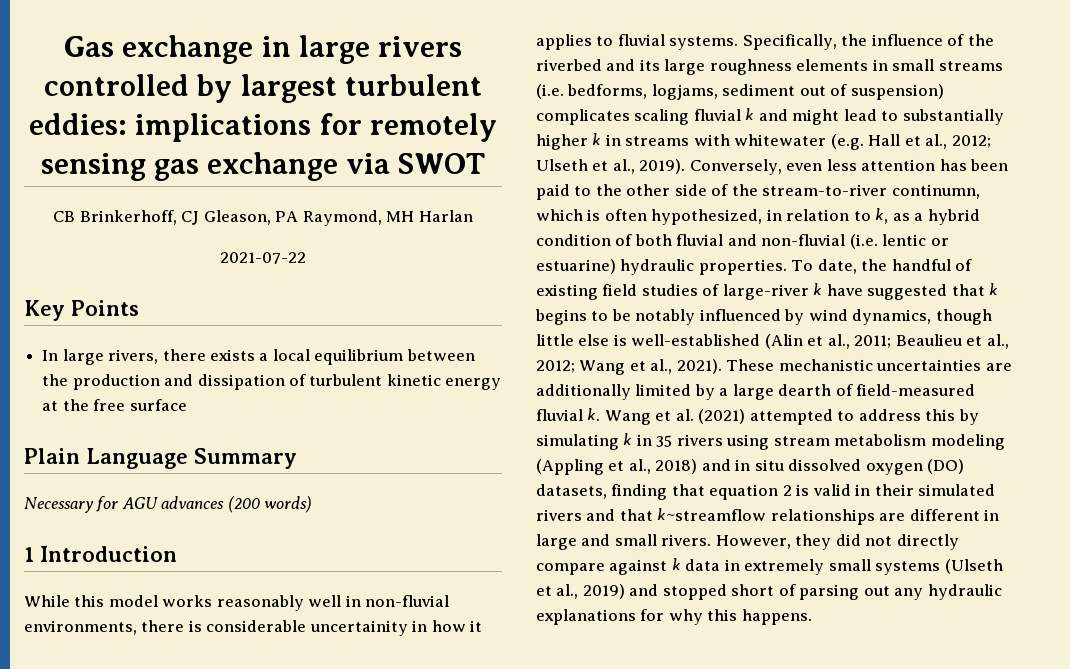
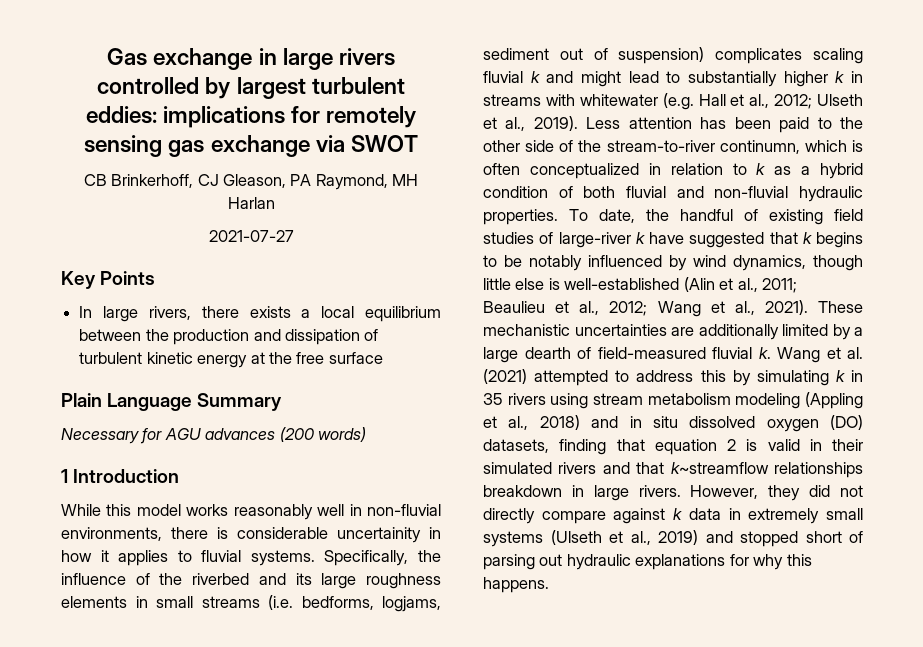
- 2021-07-22
+ 2021-07-27
- Conversely, even less attention has been paid to the other side of the stream-to-river continumn, which is often hypothesized, in relation to k, as a hybrid condition of both fluvial and non-fluvial (i.e. lentic or estuarine) hydraulic properties.
+ Less attention has been paid to the other side of the stream-to-river continumn, which is often conceptualized in relation to k as a hybrid condition of both fluvial and non-fluvial hydraulic properties.
- Wang et al. (2021) attempted to address this by simulating k in 35 rivers using stream metabolism modeling (Appling et al., 2018) and in situ dissolved oxygen (DO) datasets, finding that equation 2 is valid in their simulated rivers and that k~streamflow relationships are different in large and small rivers.
+ Wang et al. (2021) attempted to address this by simulating k in 35 rivers using stream metabolism modeling (Appling et al., 2018) and in situ dissolved oxygen (DO) datasets, finding that equation 2 is valid in their simulated rivers and that k~streamflow relationships breakdown in large rivers.
- However, they did not directly compare against k data in extremely small systems (Ulseth et al., 2019) and stopped short of parsing out any hydraulic explanations for why this happens.
+ However, they did not directly compare against k data in extremely small systems (Ulseth et al., 2019) and stopped short of parsing out hydraulic explanations for why this happens.

